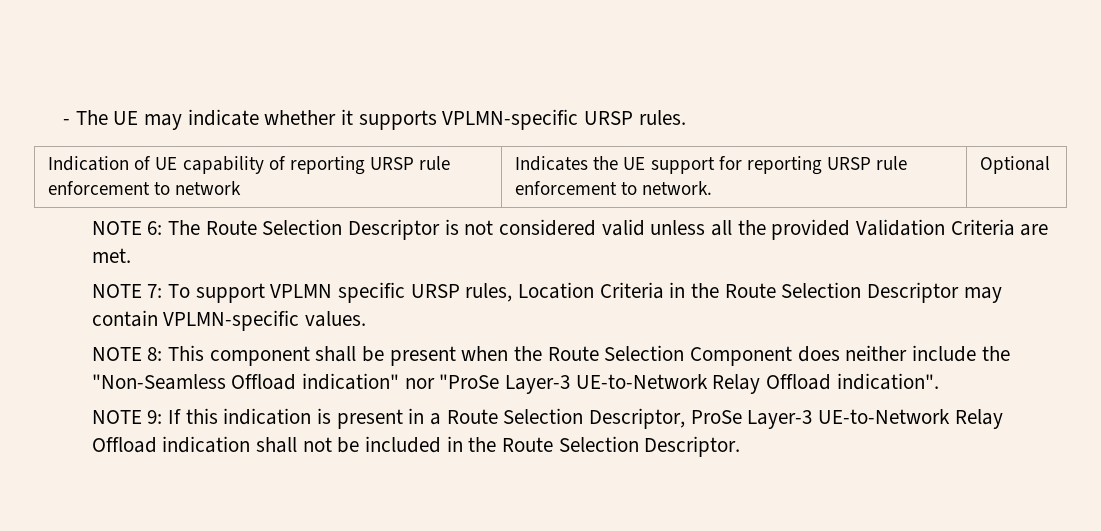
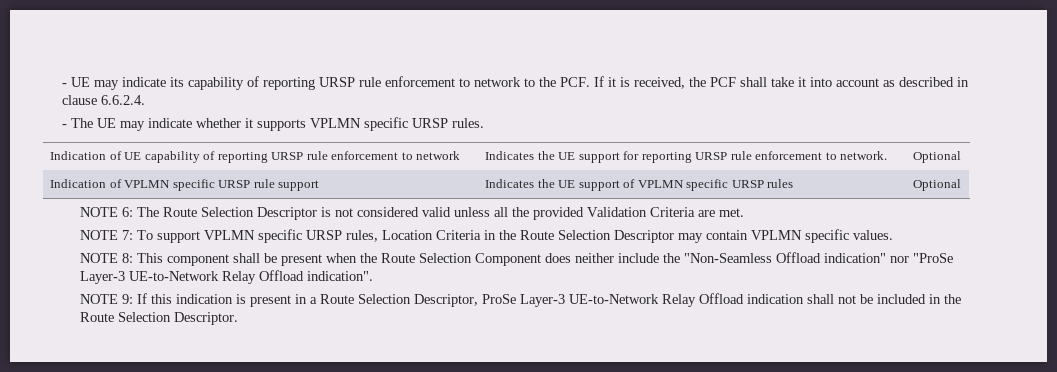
- - The UE may indicate whether it supports VPLMN-specific URSP rules.
+ - UE may indicate its capability of reporting URSP rule enforcement to network to the PCF. If it is received, the PCF shall take it into account as described in clause 6.6.2.4.
+ - The UE may indicate whether it supports VPLMN specific URSP rules.
+ Indication of VPLMN specific URSP rule support | Indicates the UE support of VPLMN specific URSP rules | Optional
- NOTE 7: To support VPLMN specific URSP rules, Location Criteria in the Route Selection Descriptor may contain VPLMN-specific values.
+ NOTE 7: To support VPLMN specific URSP rules, Location Criteria in the Route Selection Descriptor may contain VPLMN specific values.

